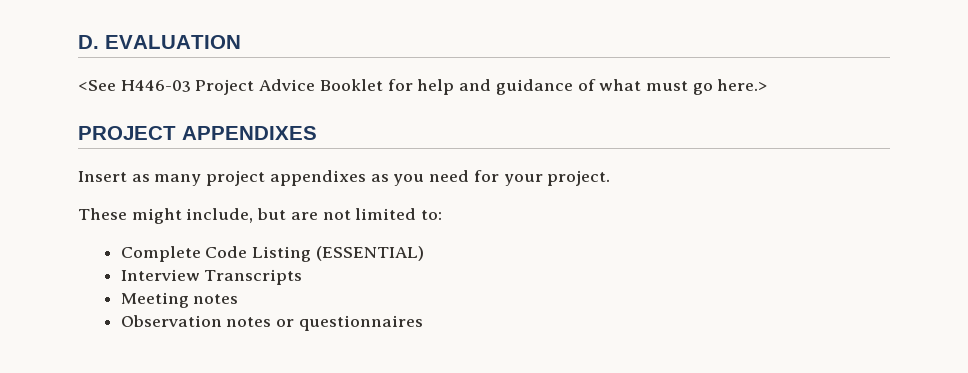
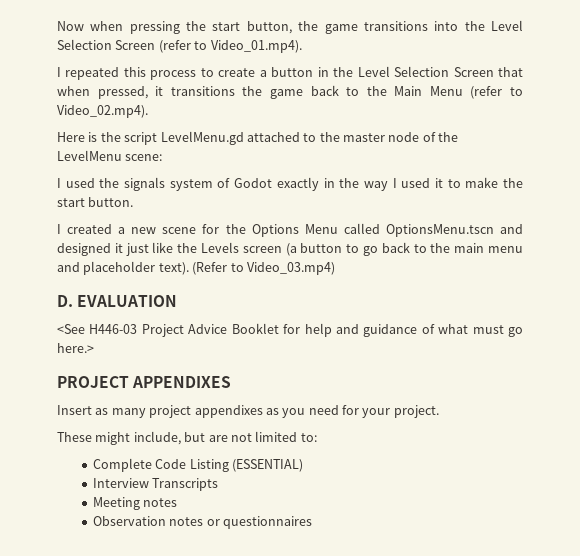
+ Now when pressing the start button, the game transitions into the Level Selection Screen (refer to Video_01.mp4).
+ I repeated this process to create a button in the Level Selection Screen that when pressed, it transitions the game back to the Main Menu (refer to Video_02.mp4).
+ Here is the script LevelMenu.gd attached to the master node of the LevelMenu scene:
+ I used the signals system of Godot exactly in the way I used it to make the start button.
+ I created a new scene for the Options Menu called OptionsMenu.tscn and designed it just like the Levels screen (a button to go back to the main menu and placeholder text). (Refer to Video_03.mp4)

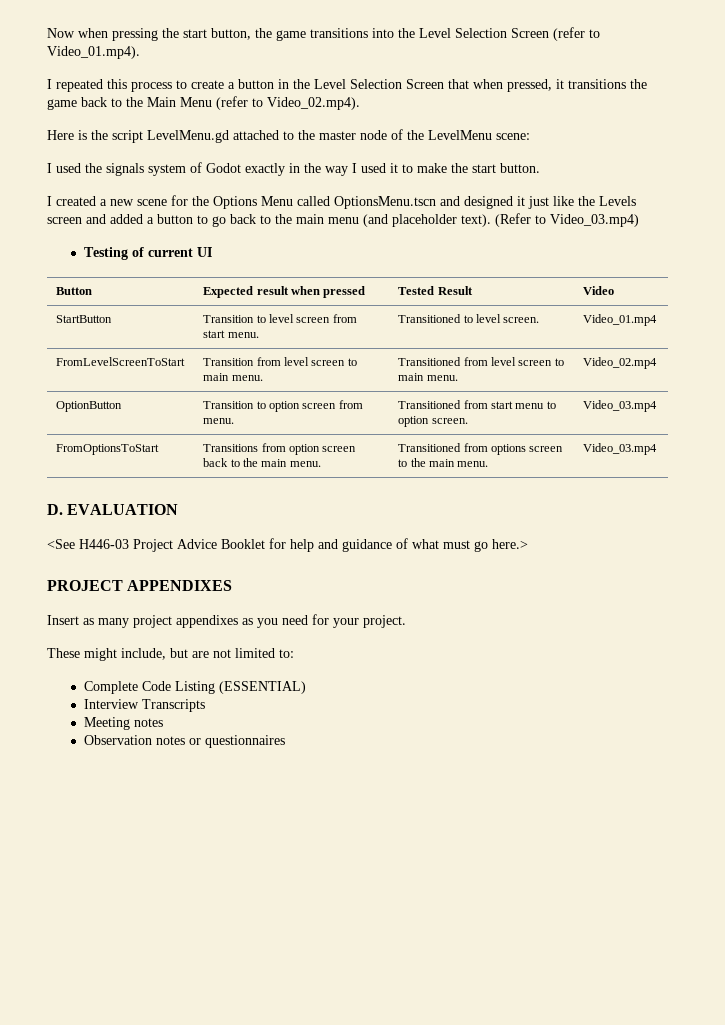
- I created a new scene for the Options Menu called OptionsMenu.tscn and designed it just like the Levels screen (a button to go back to the main menu and placeholder text).
+ I created a new scene for the Options Menu called OptionsMenu.tscn and designed it just like the Levels screen and added a button to go back to the main menu (and placeholder text).
+ Testing of current UI
+ Button | Expected result when pressed | Tested Result | Video
+ StartButton | Transition to level screen from start menu. | Transitioned to level screen. | Video_01.mp4
+ FromLevelScreenToStart | Transition from level screen to main menu. | Transitioned from level screen to main menu. | Video_02.mp4
+ OptionButton | Transition to option screen from menu. | Transitioned from start menu to option screen. | Video_03.mp4
+ FromOptionsToStart | Transitions from option screen back to the main menu. | Transitioned from options screen to the main menu. | Video_03.mp4

